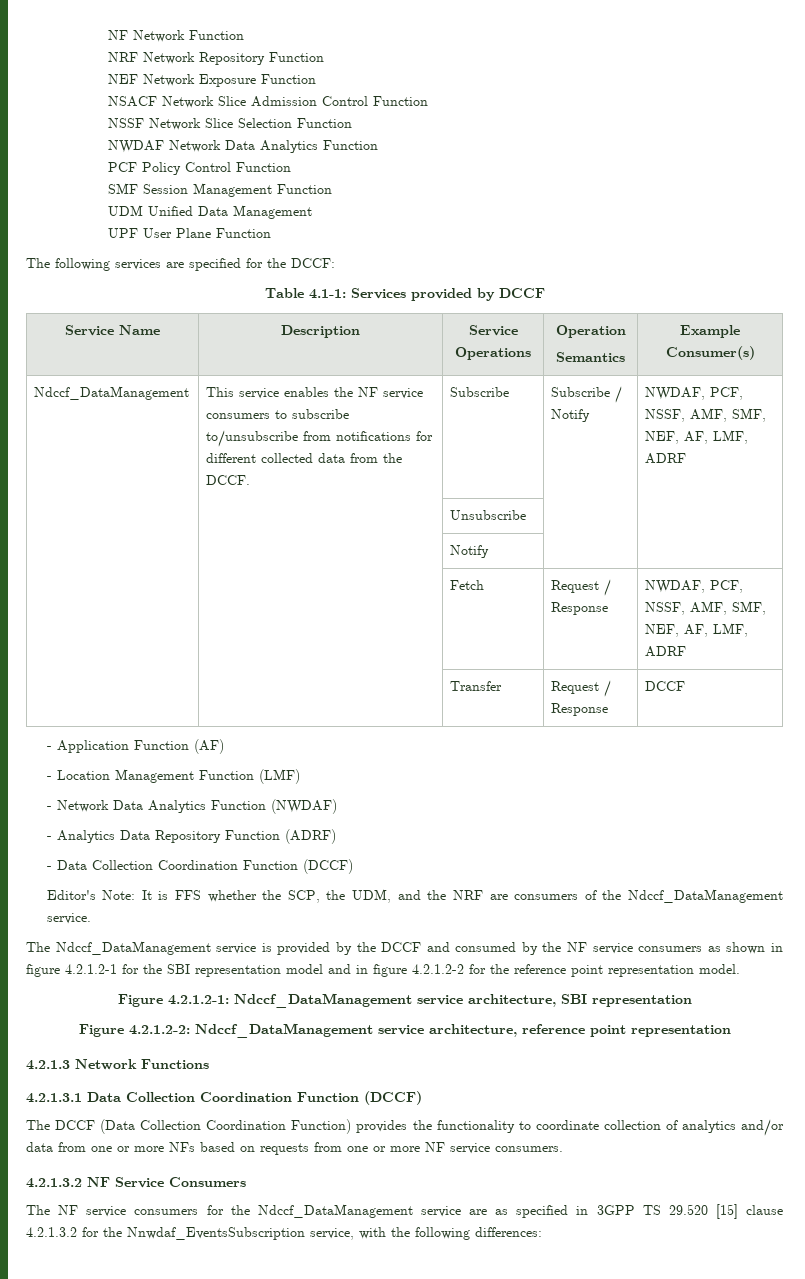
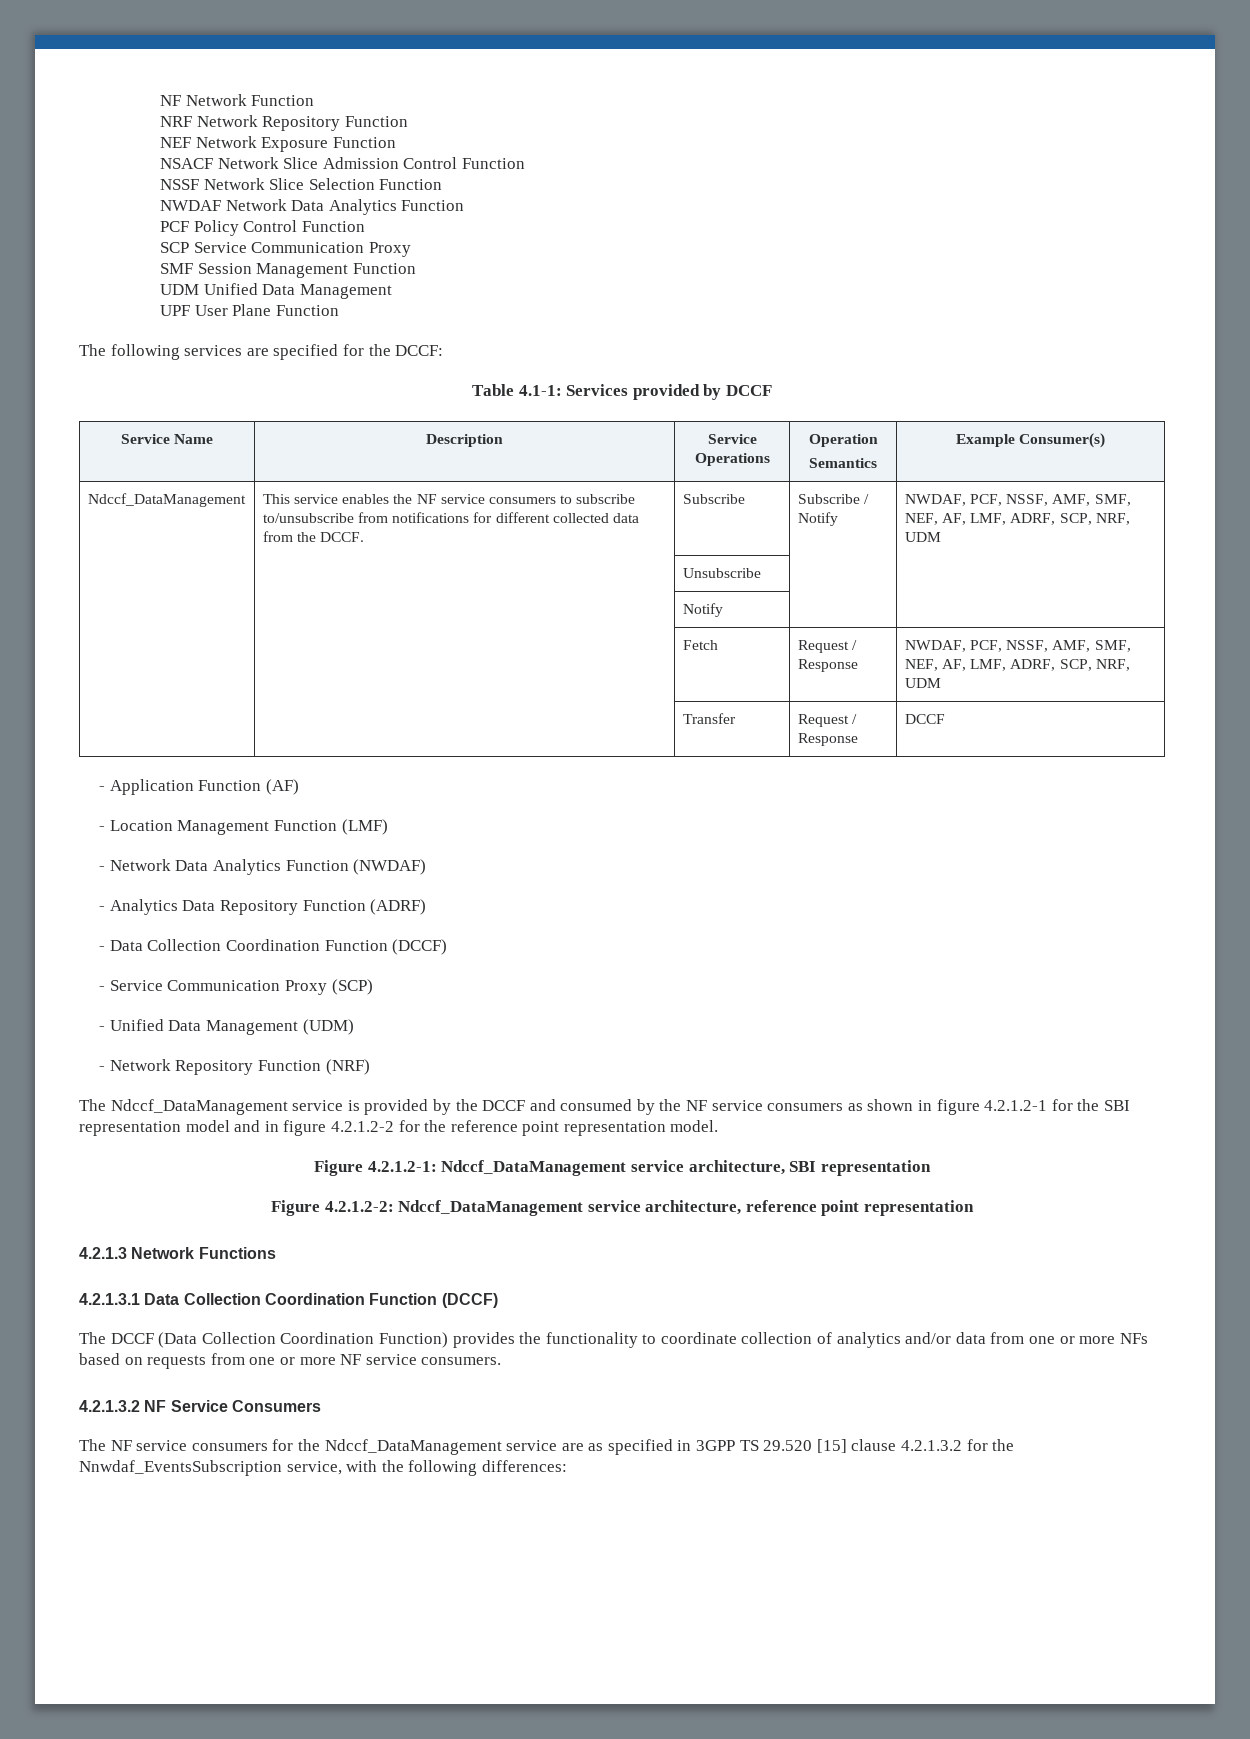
+ SCP Service Communication Proxy
- Ndccf_DataManagement | This service enables the NF service consumers to subscribe to/unsubscribe from notifications for different collected data from the DCCF. | Subscribe | Subscribe / Notify | NWDAF, PCF, NSSF, AMF, SMF, NEF, AF, LMF, ADRF
+ Ndccf_DataManagement | This service enables the NF service consumers to subscribe to/unsubscribe from notifications for different collected data from the DCCF. | Subscribe | Subscribe / Notify | NWDAF, PCF, NSSF, AMF, SMF, NEF, AF, LMF, ADRF, SCP, NRF, UDM
- | | Fetch | Request / Response | NWDAF, PCF, NSSF, AMF, SMF, NEF, AF, LMF, ADRF
+ | | Fetch | Request / Response | NWDAF, PCF, NSSF, AMF, SMF, NEF, AF, LMF, ADRF, SCP, NRF, UDM
- Editor's Note: It is FFS whether the SCP, the UDM, and the NRF are consumers of the Ndccf_DataManagement service.
+ - Service Communication Proxy (SCP)
+ - Unified Data Management (UDM)
+ - Network Repository Function (NRF)

